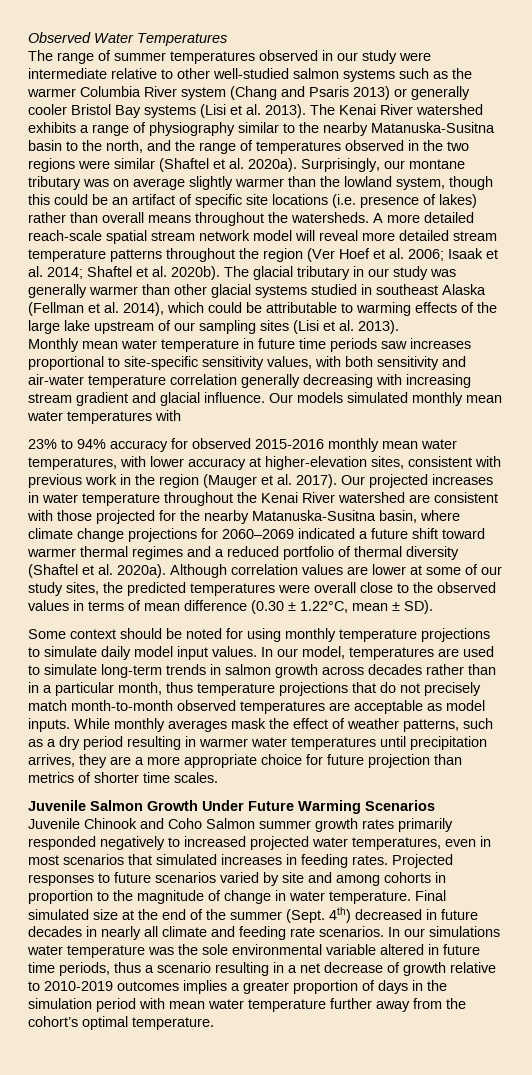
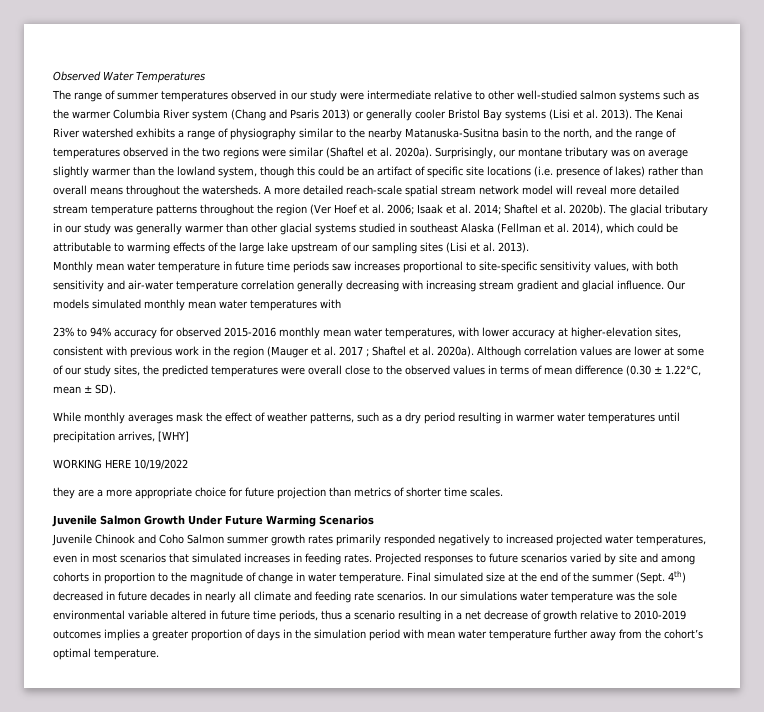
- 23% to 94% accuracy for observed 2015-2016 monthly mean water temperatures, with lower accuracy at higher-elevation sites, consistent with previous work in the region (Mauger et al. 2017). Our projected increases in water temperature throughout the Kenai River watershed are consistent with those projected for the nearby Matanuska-Susitna basin, where climate change projections for 2060–2069 indicated a future shift toward warmer thermal regimes and a reduced portfolio of thermal diversity (Shaftel et al. 2020a).
+ 23% to 94% accuracy for observed 2015-2016 monthly mean water temperatures, with lower accuracy at higher-elevation sites, consistent with previous work in the region (Mauger et al. 2017 ; Shaftel et al. 2020a).
- Some context should be noted for using monthly temperature projections to simulate daily model input values. In our model, temperatures are used to simulate long-term trends in salmon growth across decades rather than in a particular month, thus temperature projections that do not precisely match month-to-month observed temperatures are acceptable as model inputs. While monthly averages mask the effect of weather patterns, such as a dry period resulting in warmer water temperatures until precipitation arrives, they are a more appropriate choice for future projection than metrics of shorter time scales.
+ While monthly averages mask the effect of weather patterns, such as a dry period resulting in warmer water temperatures until precipitation arrives, [WHY]
+ WORKING HERE 10/19/2022
+ they are a more appropriate choice for future projection than metrics of shorter time scales.

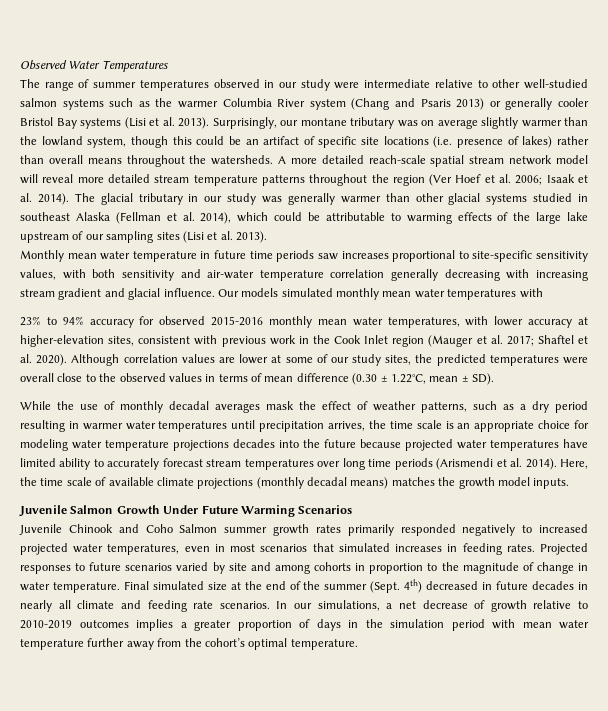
- The Kenai River watershed exhibits a range of physiography similar to the nearby Matanuska-Susitna basin to the north, and the range of temperatures observed in the two regions were similar (Shaftel et al. 2020a).
- A more detailed reach-scale spatial stream network model will reveal more detailed stream temperature patterns throughout the region (Ver Hoef et al. 2006; Isaak et al. 2014; Shaftel et al. 2020b).
+ A more detailed reach-scale spatial stream network model will reveal more detailed stream temperature patterns throughout the region (Ver Hoef et al. 2006; Isaak et al. 2014).
- 23% to 94% accuracy for observed 2015-2016 monthly mean water temperatures, with lower accuracy at higher-elevation sites, consistent with previous work in the region (Mauger et al. 2017 ; Shaftel et al. 2020a).
+ 23% to 94% accuracy for observed 2015-2016 monthly mean water temperatures, with lower accuracy at higher-elevation sites, consistent with previous work in the Cook Inlet region (Mauger et al. 2017; Shaftel et al. 2020).
- While monthly averages mask the effect of weather patterns, such as a dry period resulting in warmer water temperatures until precipitation arrives, [WHY]
- WORKING HERE 10/19/2022
- they are a more appropriate choice for future projection than metrics of shorter time scales.
+ While the use of monthly decadal averages mask the effect of weather patterns, such as a dry period resulting in warmer water temperatures until precipitation arrives, the time scale is an appropriate choice for modeling water temperature projections decades into the future because projected water temperatures have limited ability to accurately forecast stream temperatures over long time periods (Arismendi et al. 2014). Here, the time scale of available climate projections (monthly decadal means) matches the growth model inputs.
- In our simulations water temperature was the sole environmental variable altered in future time periods, thus a scenario resulting in a net decrease of growth relative to 2010-2019 outcomes implies a greater proportion of days in the simulation period with mean water temperature further away from the cohort’s optimal temperature.
+ In our simulations, a net decrease of growth relative to 2010-2019 outcomes implies a greater proportion of days in the simulation period with mean water temperature further away from the cohort’s optimal temperature.

